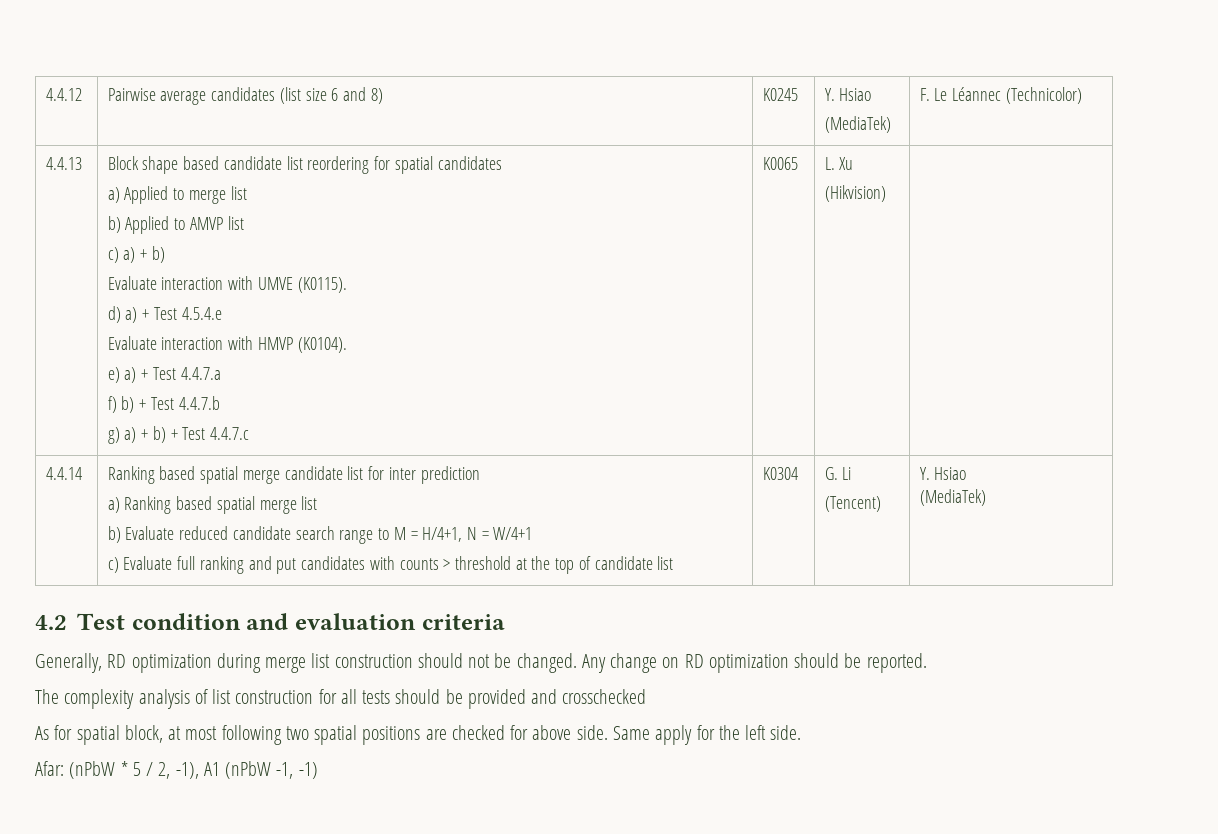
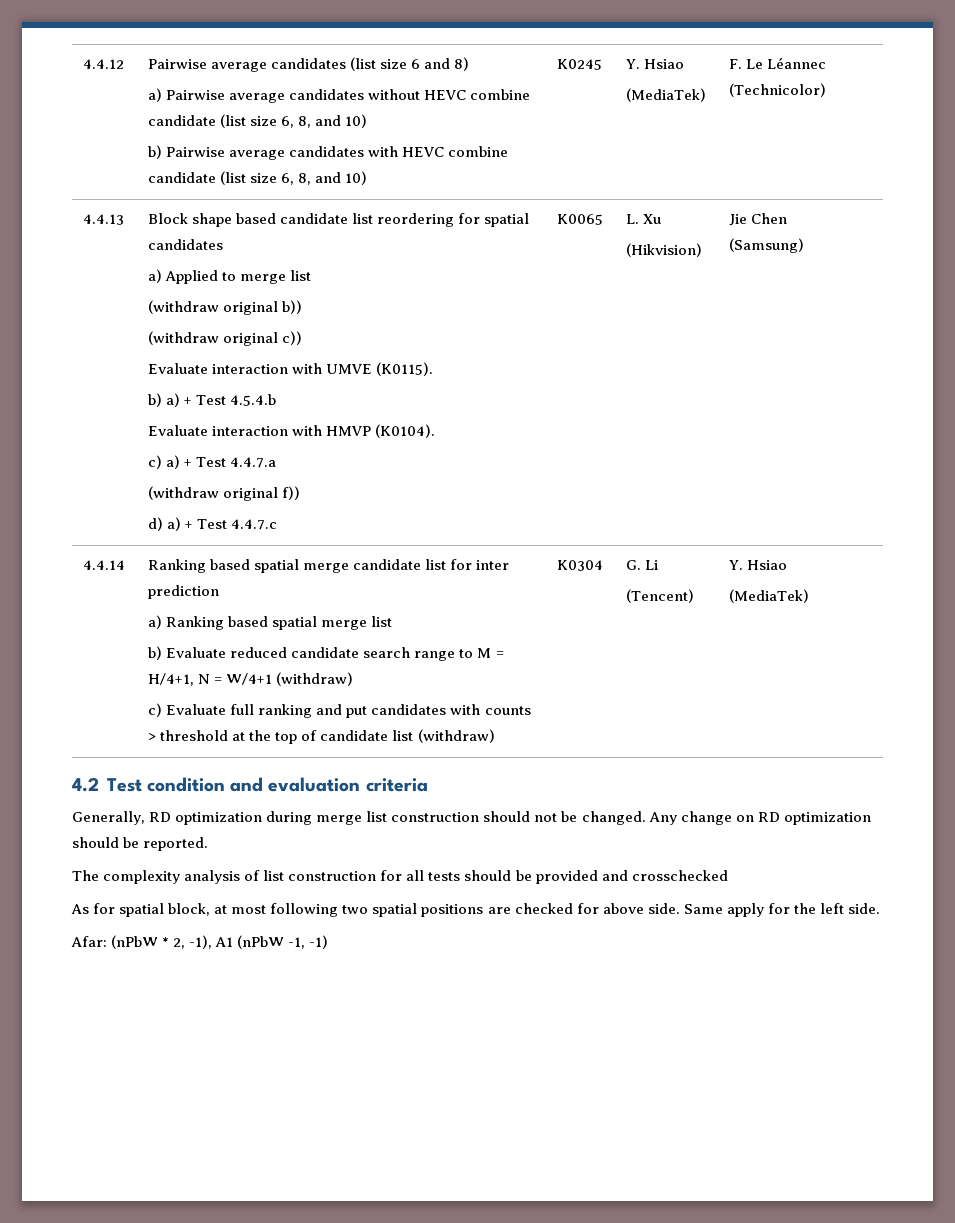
+ a) Pairwise average candidates without HEVC combine candidate (list size 6, 8, and 10)
+ b) Pairwise average candidates with HEVC combine candidate (list size 6, 8, and 10)
- b) Applied to AMVP list
- c) a) + b)
+ (withdraw original b))
+ (withdraw original c))
- d) a) + Test 4.5.4.e
+ b) a) + Test 4.5.4.b
- e) a) + Test 4.4.7.a
+ c) a) + Test 4.4.7.a
- f) b) + Test 4.4.7.b
- g) a) + b) + Test 4.4.7.c
+ (withdraw original f))
+ d) a) + Test 4.4.7.c
+ Jie Chen
+ (Samsung)
- b) Evaluate reduced candidate search range to M = H/4+1, N = W/4+1
+ b) Evaluate reduced candidate search range to M = H/4+1, N = W/4+1 (withdraw)
- c) Evaluate full ranking and put candidates with counts > threshold at the top of candidate list
+ c) Evaluate full ranking and put candidates with counts > threshold at the top of candidate list (withdraw)
- Afar: (nPbW * 5 / 2, -1), A1 (nPbW -1, -1)
+ Afar: (nPbW * 2, -1), A1 (nPbW -1, -1)

